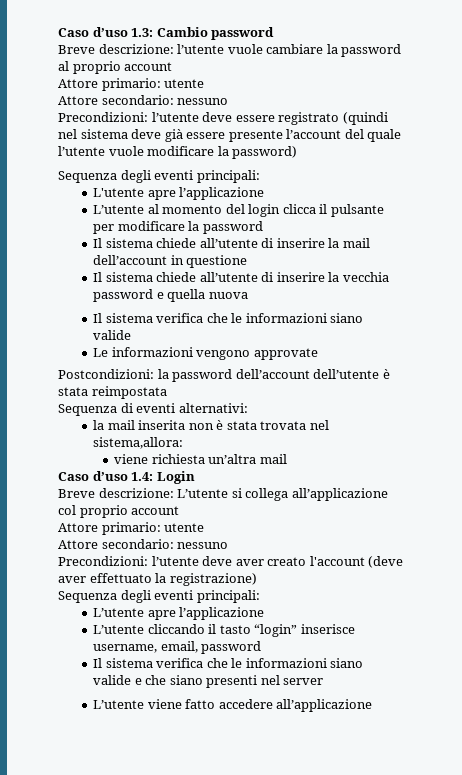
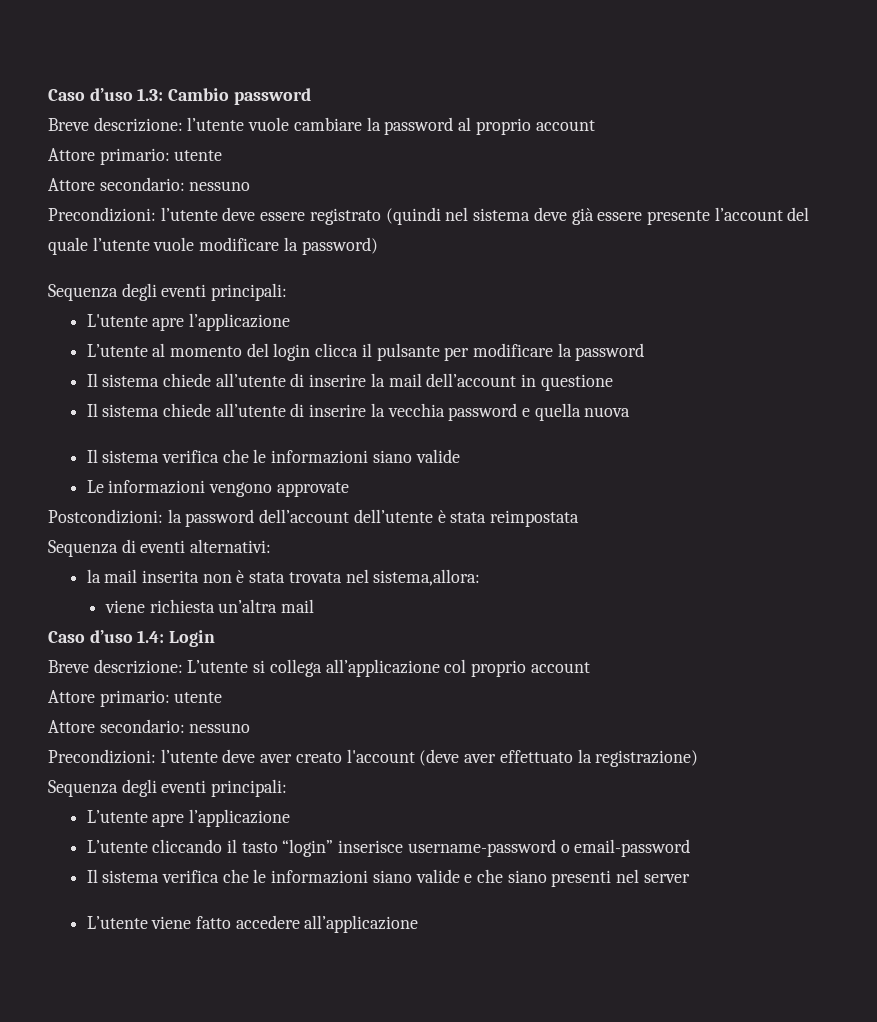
- L’utente cliccando il tasto “login” inserisce username, email, password
+ L’utente cliccando il tasto “login” inserisce username-password o email-password

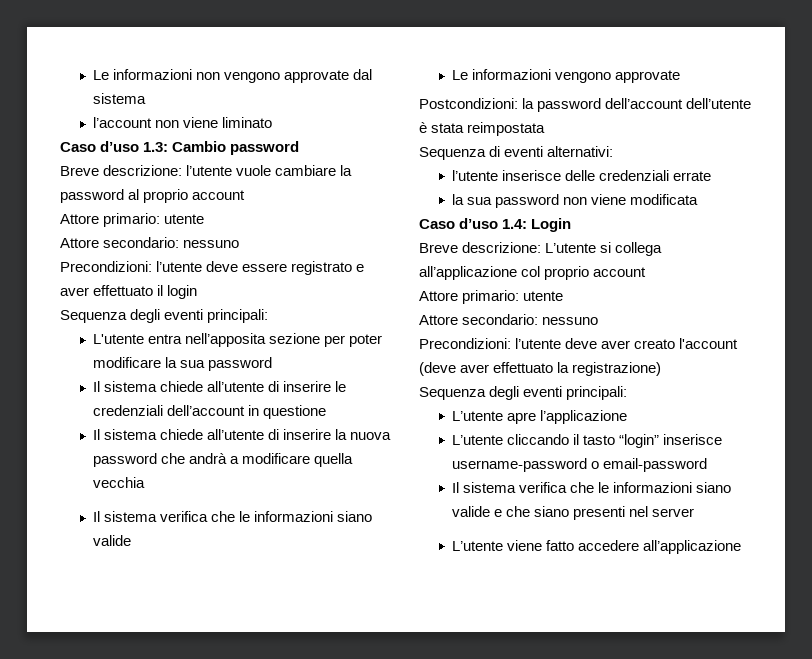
+ Le informazioni non vengono approvate dal sistema
+ l’account non viene liminato
- Precondizioni: l’utente deve essere registrato (quindi nel sistema deve già essere presente l’account del quale l’utente vuole modificare la password)
+ Precondizioni: l’utente deve essere registrato e aver effettuato il login
  Sequenza degli eventi principali:
- L'utente apre l’applicazione
- L’utente al momento del login clicca il pulsante per modificare la password
+ L'utente entra nell’apposita sezione per poter modificare la sua password
- Il sistema chiede all’utente di inserire la mail dell’account in questione
+ Il sistema chiede all’utente di inserire le credenziali dell’account in questione
- Il sistema chiede all’utente di inserire la vecchia password e quella nuova
+ Il sistema chiede all’utente di inserire la nuova password che andrà a modificare quella vecchia
- la mail inserita non è stata trovata nel sistema,allora:
- viene richiesta un’altra mail
+ l’utente inserisce delle credenziali errate
+ la sua password non viene modificata

